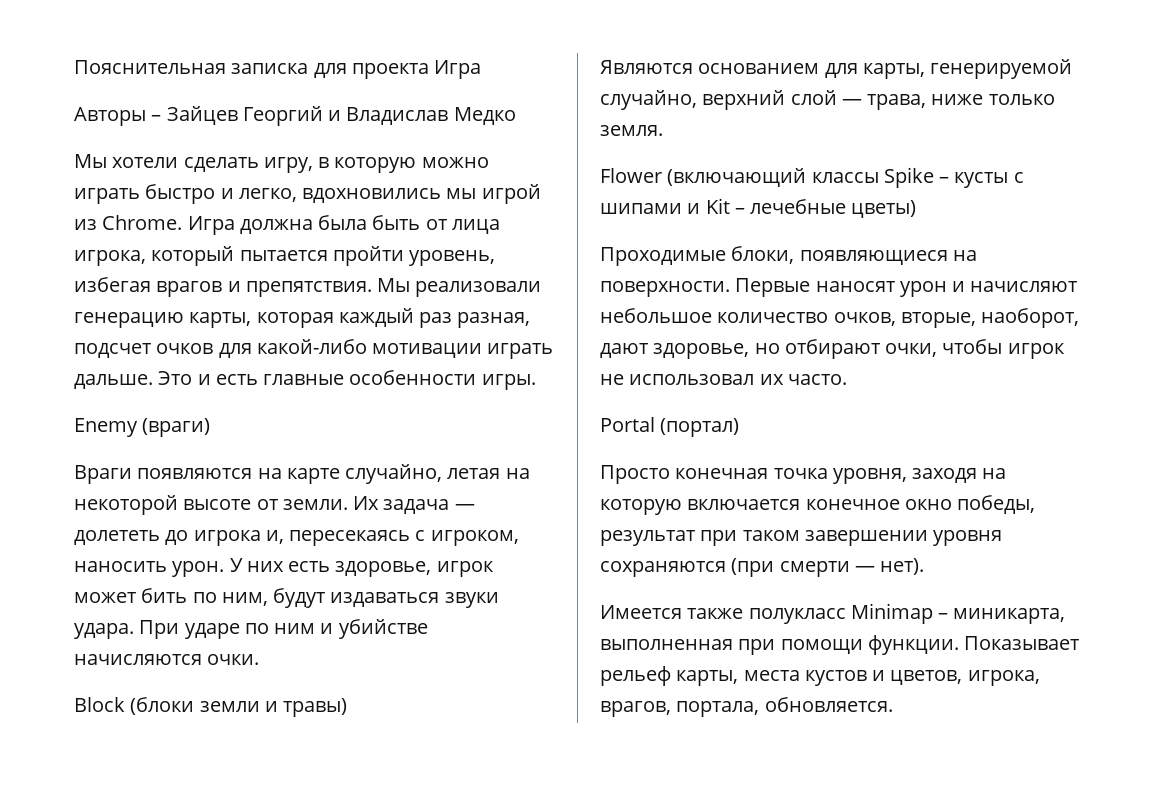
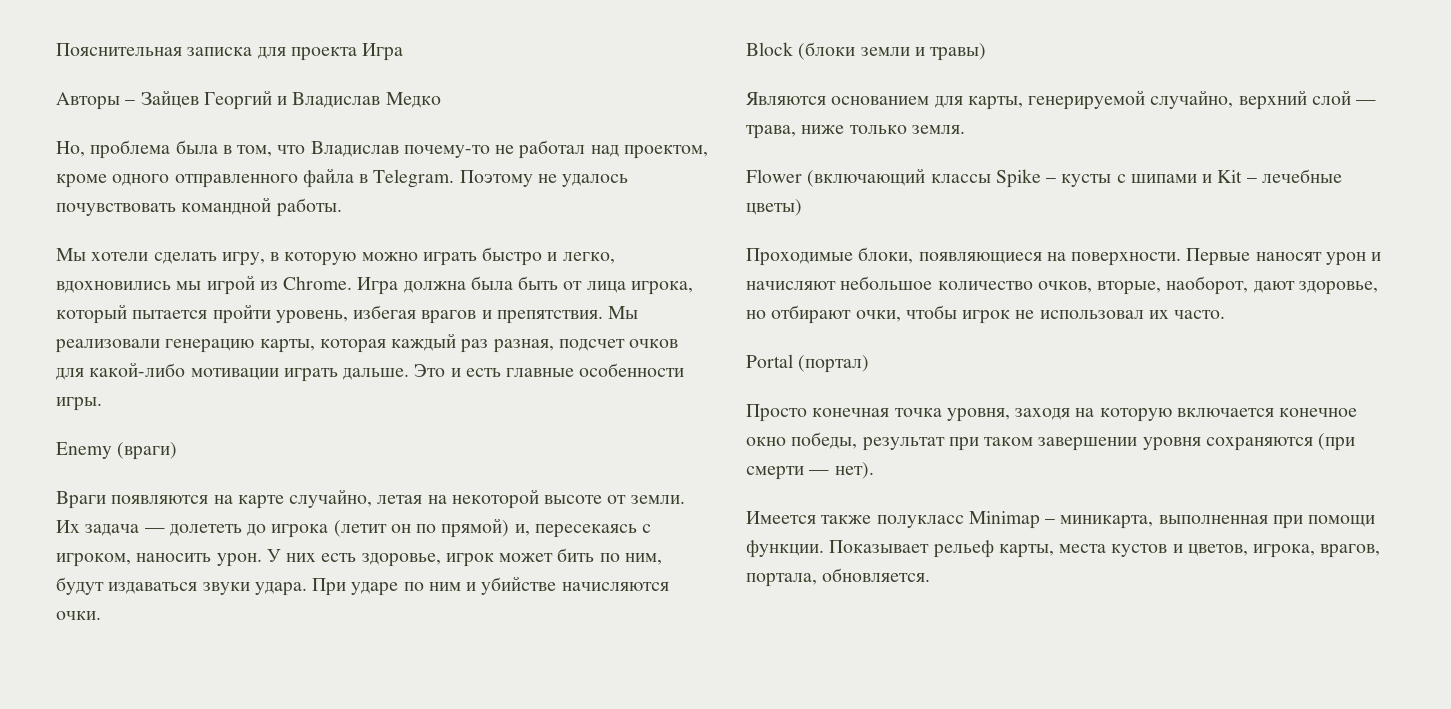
+ Но, проблема была в том, что Владислав почему-то не работал над проектом, кроме одного отправленного файла в Telegram. Поэтому не удалось почувствовать командной работы.
- Их задача — долететь до игрока и, пересекаясь с игроком, наносить урон.
+ Их задача — долететь до игрока (летит он по прямой) и, пересекаясь с игроком, наносить урон.

